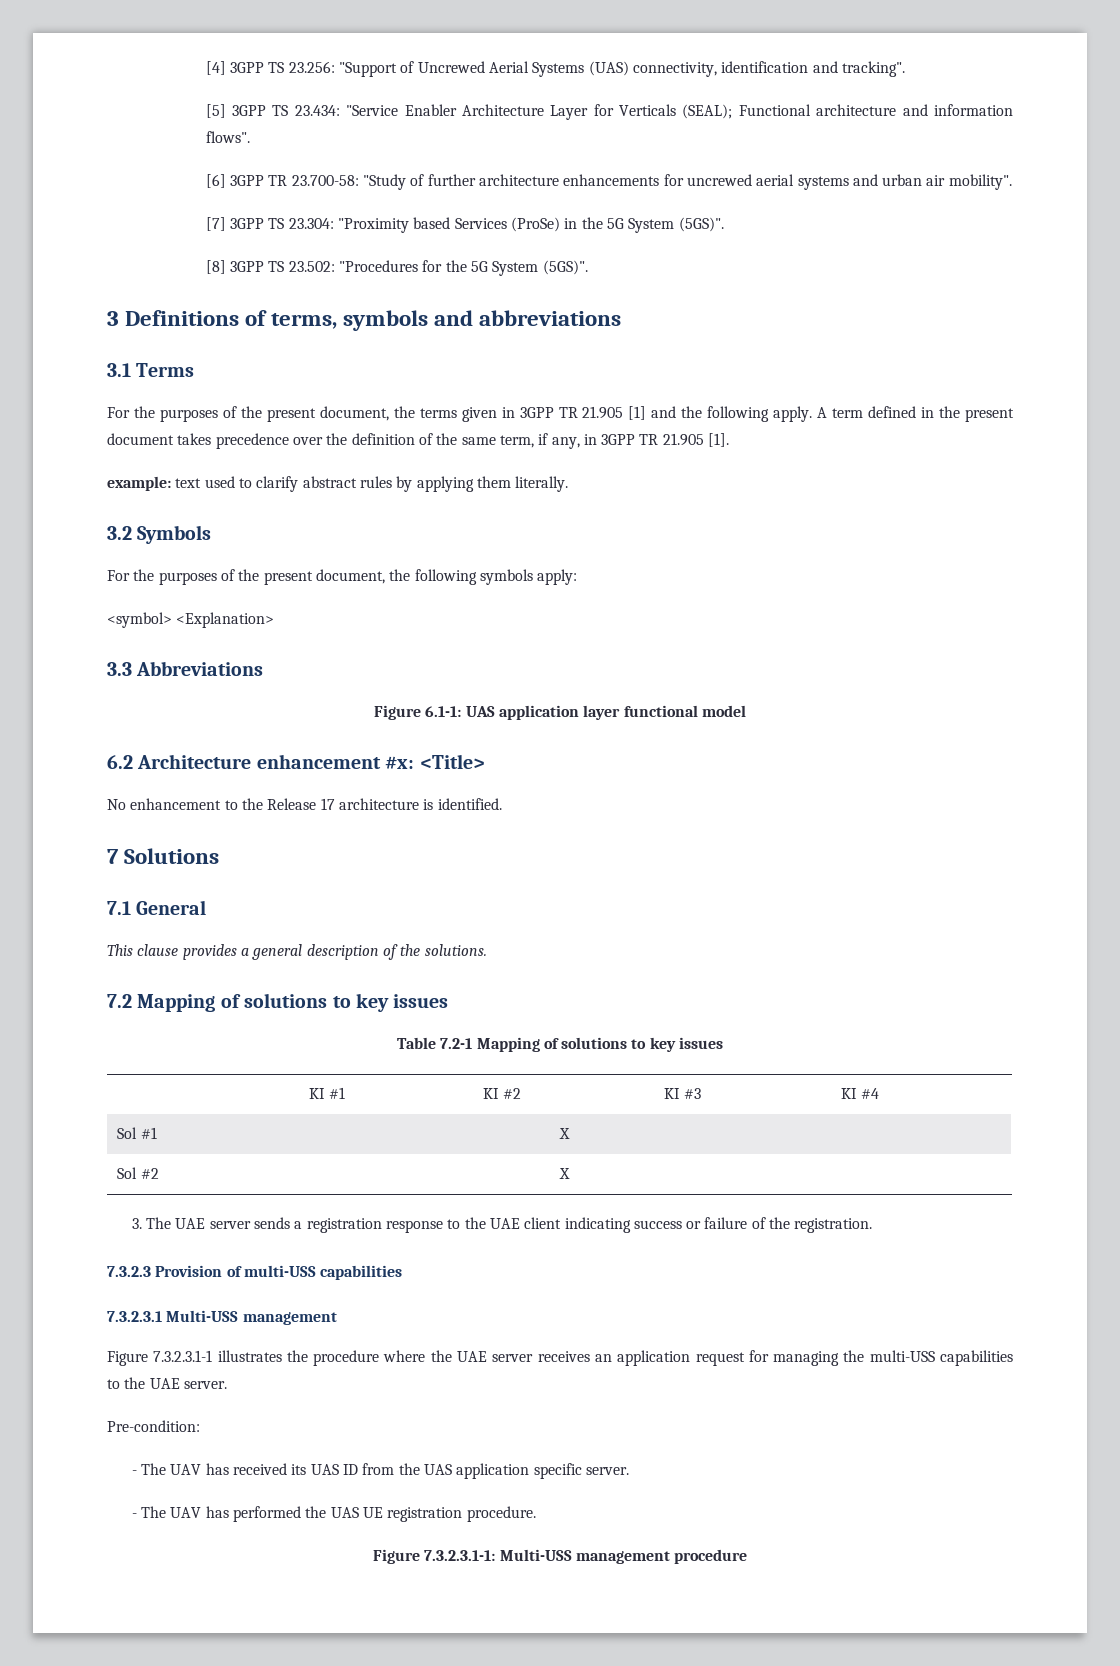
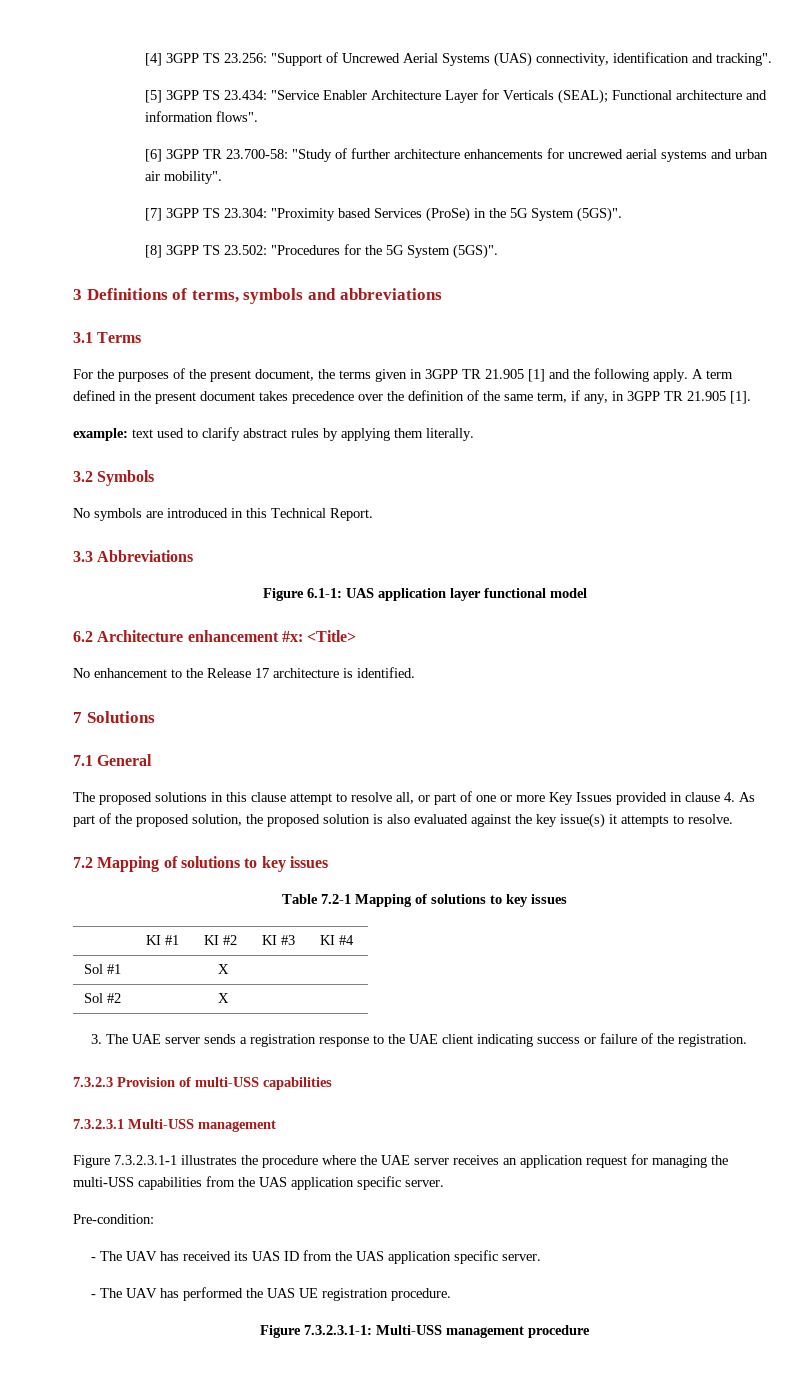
- For the purposes of the present document, the following symbols apply:
- <symbol> <Explanation>
+ No symbols are introduced in this Technical Report.
- This clause provides a general description of the solutions.
+ The proposed solutions in this clause attempt to resolve all, or part of one or more Key Issues provided in clause 4. As part of the proposed solution, the proposed solution is also evaluated against the key issue(s) it attempts to resolve.
- Figure 7.3.2.3.1-1 illustrates the procedure where the UAE server receives an application request for managing the multi-USS capabilities to the UAE server.
+ Figure 7.3.2.3.1-1 illustrates the procedure where the UAE server receives an application request for managing the multi-USS capabilities from the UAS application specific server.

